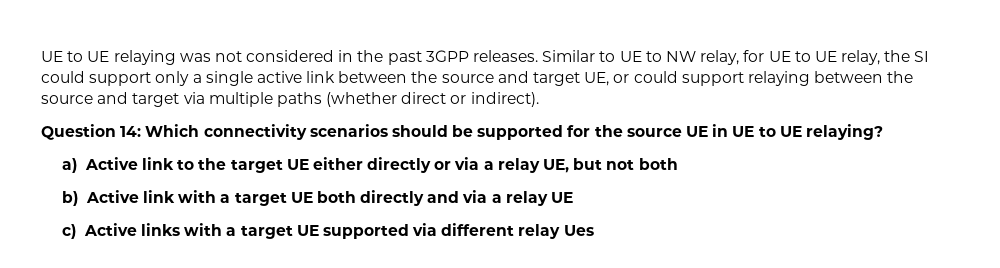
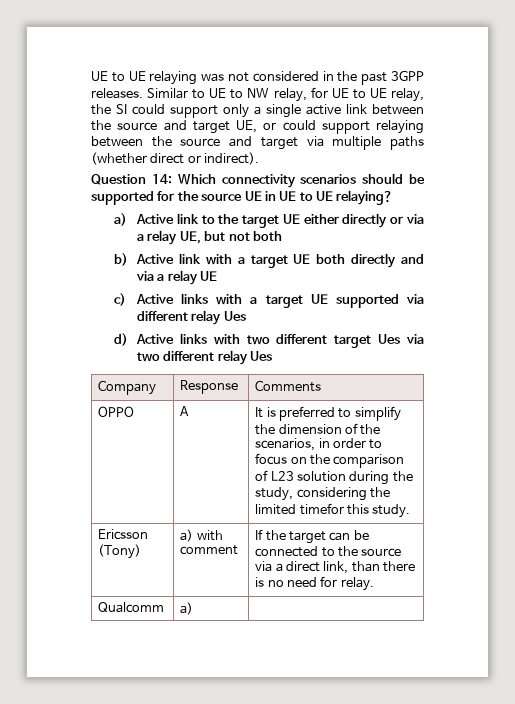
+ d) Active links with two different target Ues via two different relay Ues
+ Company | Response | Comments
+ OPPO | A | It is preferred to simplify the dimension of the scenarios, in order to focus on the comparison of L23 solution during the study, considering the limited timefor this study.
+ Ericsson (Tony) | a) with comment | If the target can be connected to the source via a direct link, than there is no need for relay.
+ Qualcomm | a) |

